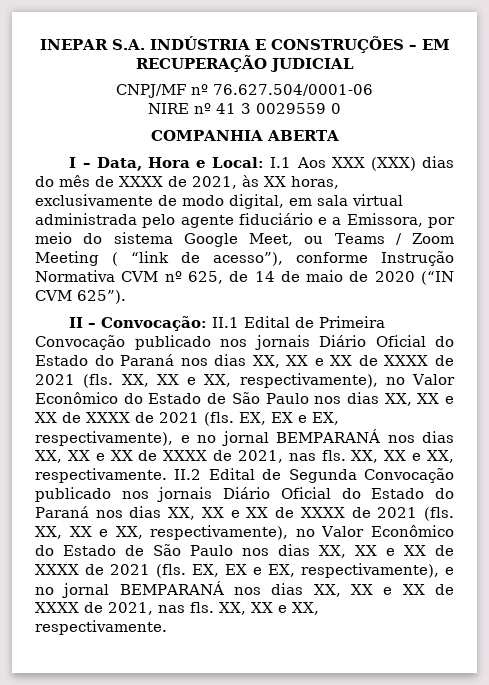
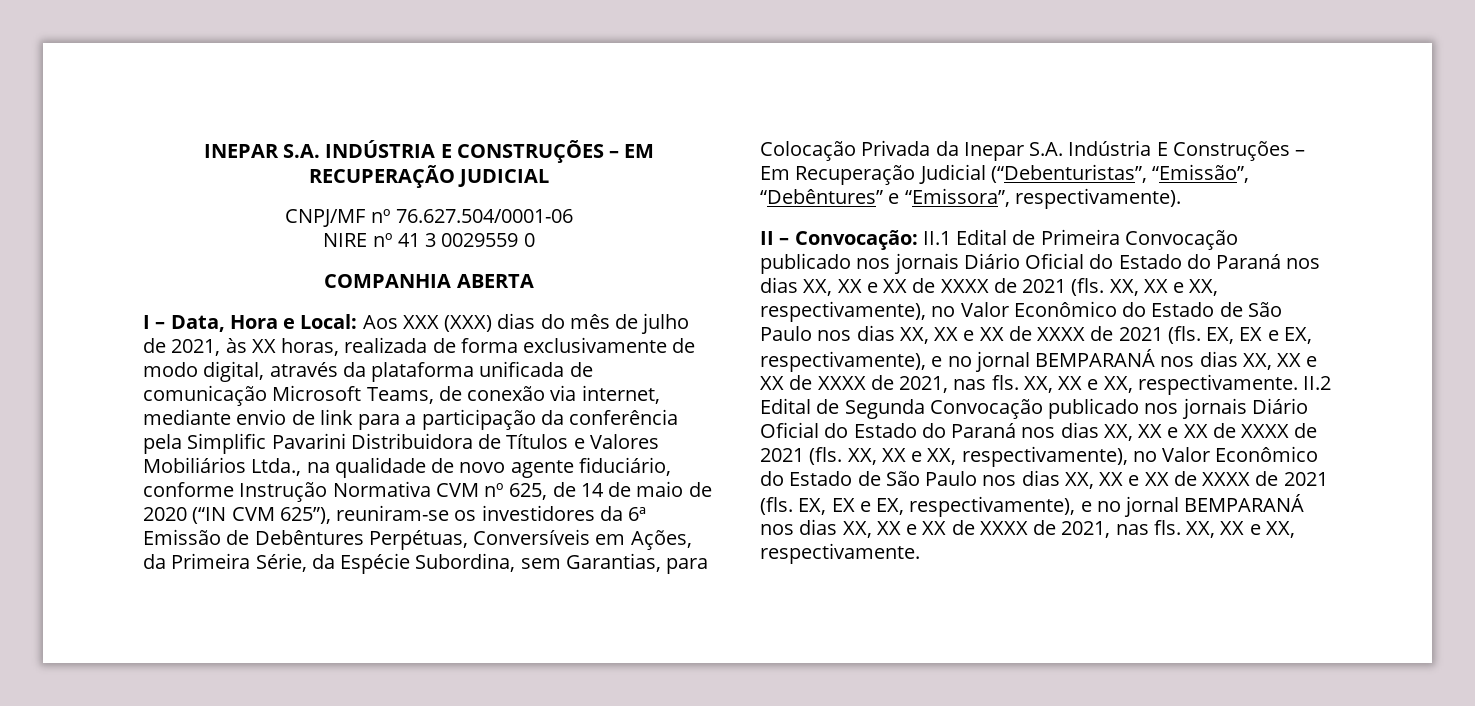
- I – Data, Hora e Local: I.1 Aos XXX (XXX) dias do mês de XXXX de 2021, às XX horas, exclusivamente de modo digital, em sala virtual administrada pelo agente fiduciário e a Emissora, por meio do sistema Google Meet, ou Teams / Zoom Meeting ( “link de acesso”), conforme Instrução Normativa CVM nº 625, de 14 de maio de 2020 (“IN CVM 625”).
+ I – Data, Hora e Local: Aos XXX (XXX) dias do mês de julho de 2021, às XX horas, realizada de forma exclusivamente de modo digital, através da plataforma unificada de comunicação Microsoft Teams, de conexão via internet, mediante envio de link para a participação da conferência pela Simplific Pavarini Distribuidora de Títulos e Valores Mobiliários Ltda., na qualidade de novo agente fiduciário, conforme Instrução Normativa CVM nº 625, de 14 de maio de 2020 (“IN CVM 625”), reuniram-se os investidores da 6ª Emissão de Debêntures Perpétuas, Conversíveis em Ações, da Primeira Série, da Espécie Subordina, sem Garantias, para Colocação Privada da Inepar S.A. Indústria E Construções – Em Recuperação Judicial (“Debenturistas”, “Emissão”, “Debêntures” e “Emissora”, respectivamente).

